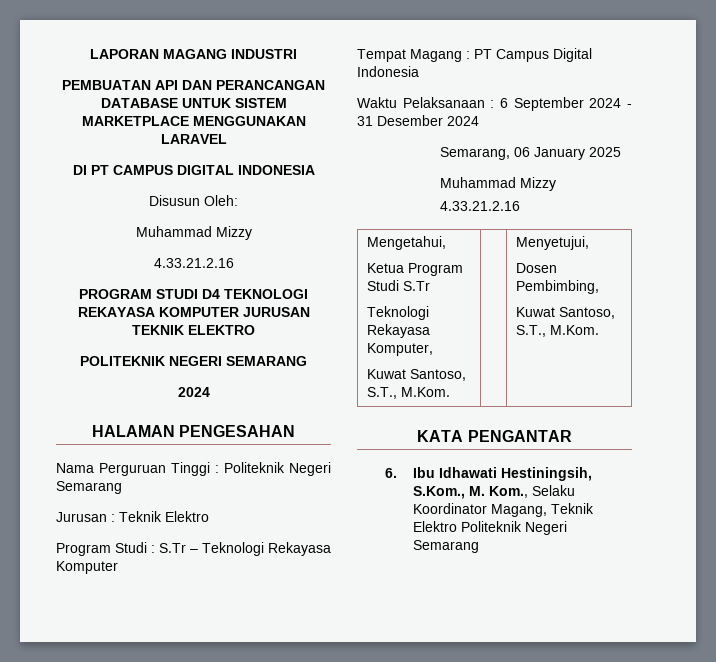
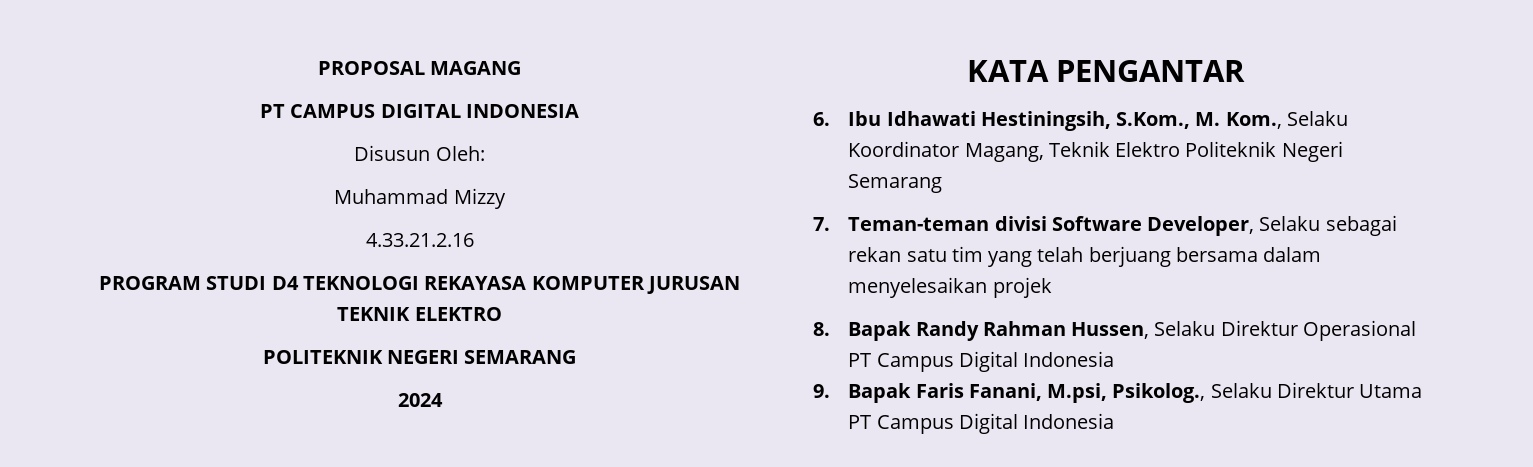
- LAPORAN MAGANG INDUSTRI
- PEMBUATAN API DAN PERANCANGAN DATABASE UNTUK SISTEM MARKETPLACE MENGGUNAKAN LARAVEL
- DI PT CAMPUS DIGITAL INDONESIA
+ PROPOSAL MAGANG
+ PT CAMPUS DIGITAL INDONESIA
- HALAMAN PENGESAHAN
- Nama Perguruan Tinggi : Politeknik Negeri Semarang
- Jurusan : Teknik Elektro
- Program Studi : S.Tr – Teknologi Rekayasa Komputer
- Tempat Magang : PT Campus Digital Indonesia
- Waktu Pelaksanaan : 6 September 2024 - 31 Desember 2024
- Semarang, 06 January 2025
- Muhammad Mizzy
- 4.33.21.2.16
- Mengetahui,
- Ketua Program Studi S.Tr
- Teknologi Rekayasa Komputer,
- Kuwat Santoso, S.T., M.Kom. | | Menyetujui,
- Dosen Pembimbing,
- Kuwat Santoso, S.T., M.Kom.
+ 7. Teman-teman divisi Software Developer, Selaku sebagai rekan satu tim yang telah berjuang bersama dalam menyelesaikan projek
+ 8. Bapak Randy Rahman Hussen, Selaku Direktur Operasional PT Campus Digital Indonesia
+ 9. Bapak Faris Fanani, M.psi, Psikolog., Selaku Direktur Utama PT Campus Digital Indonesia

